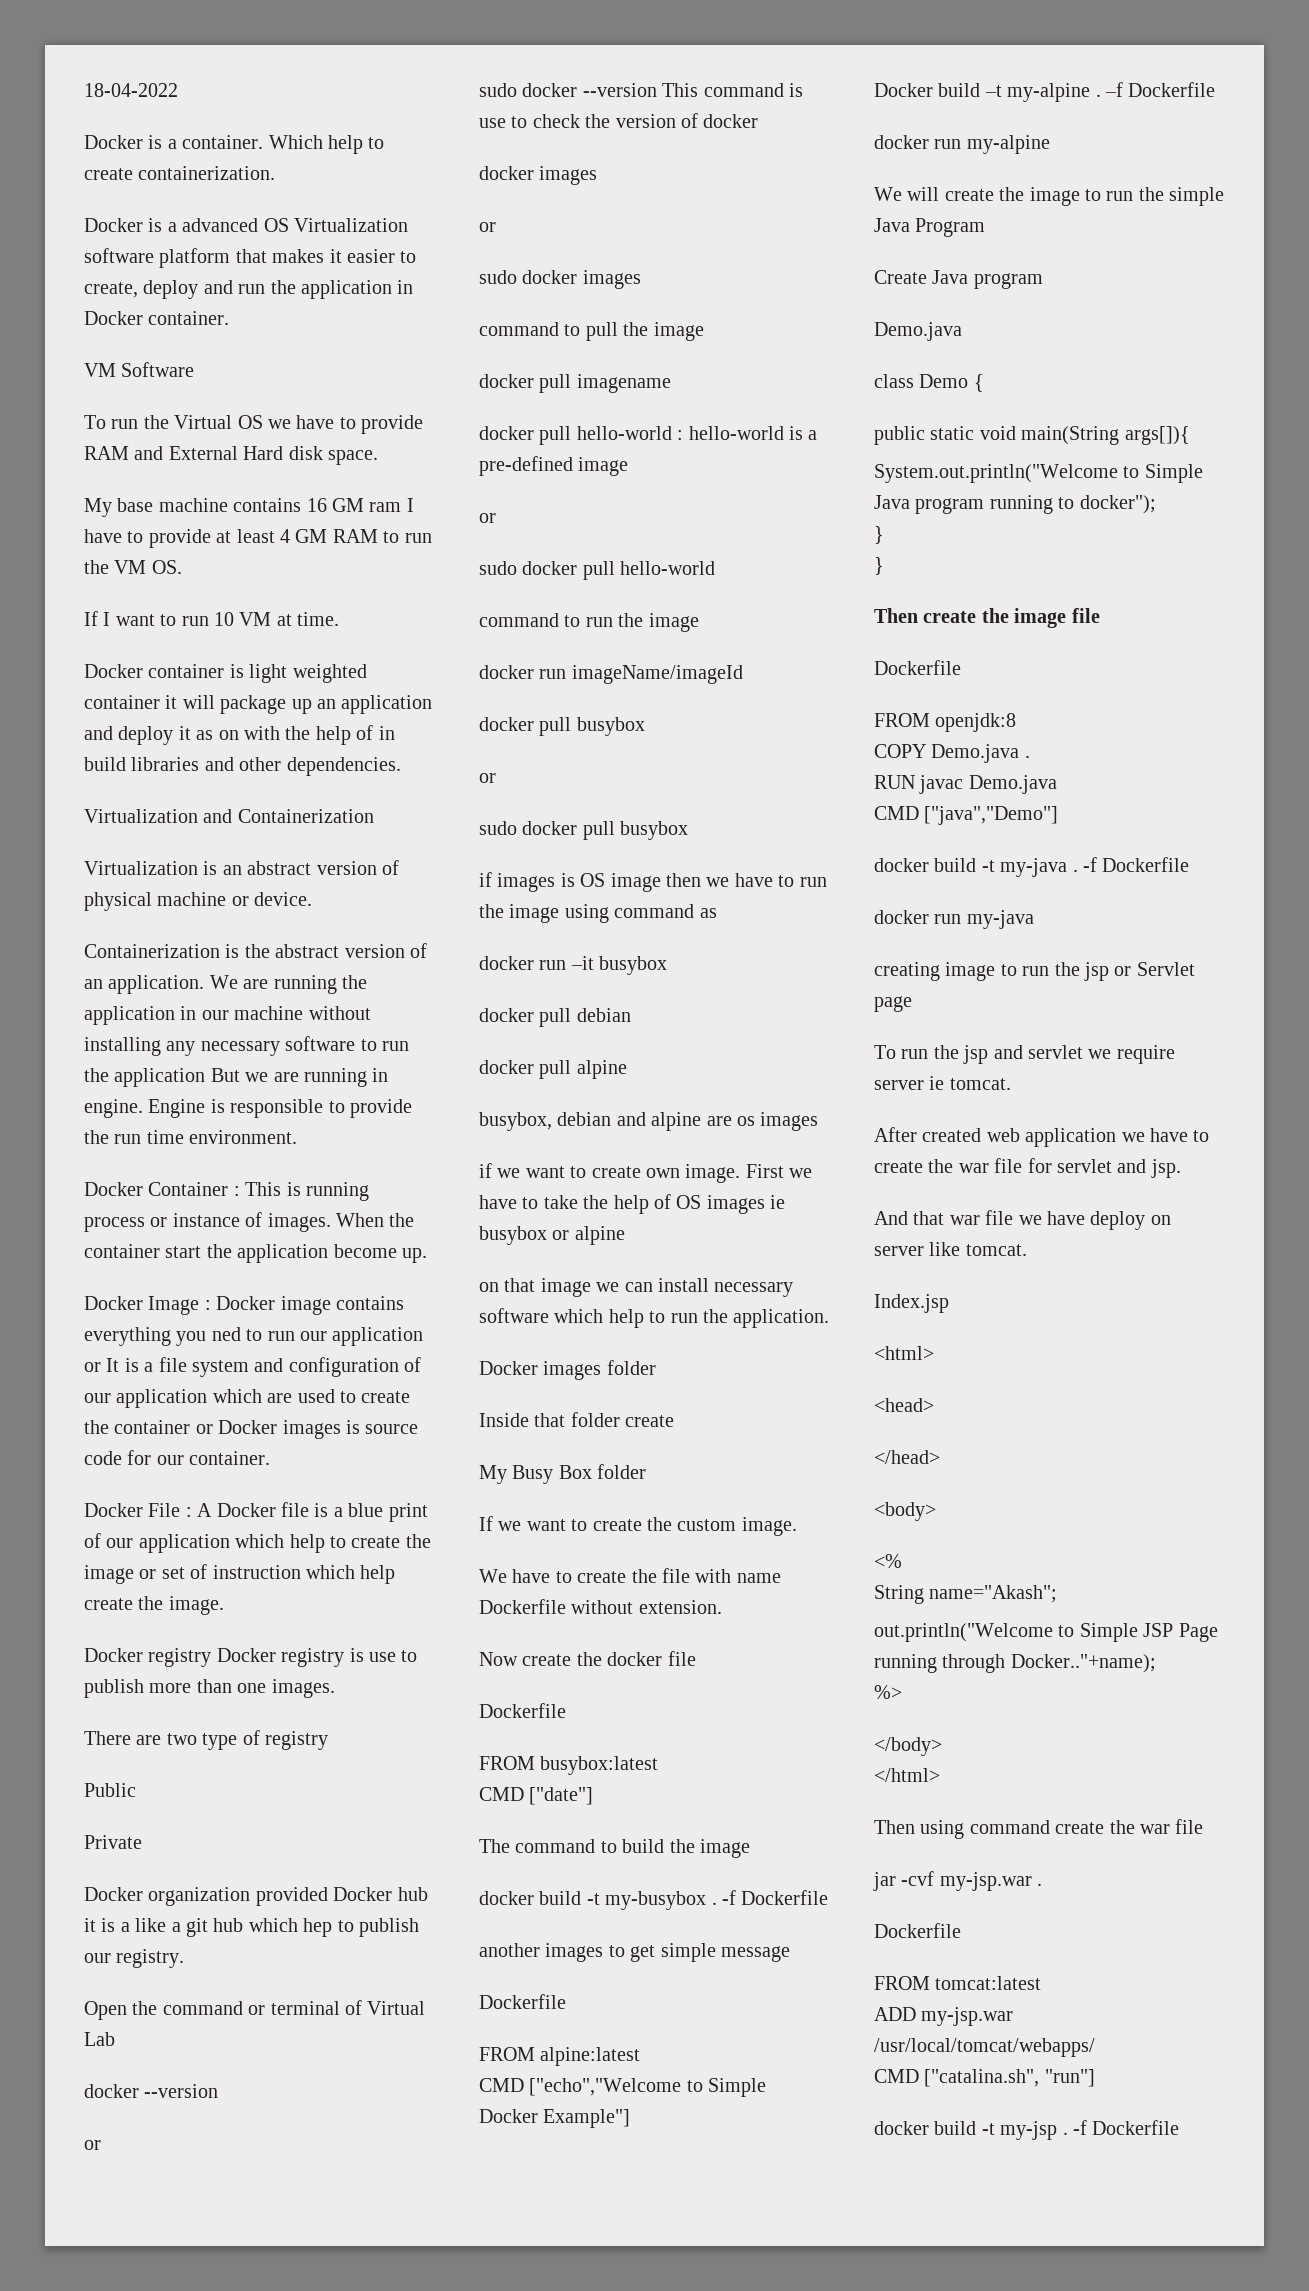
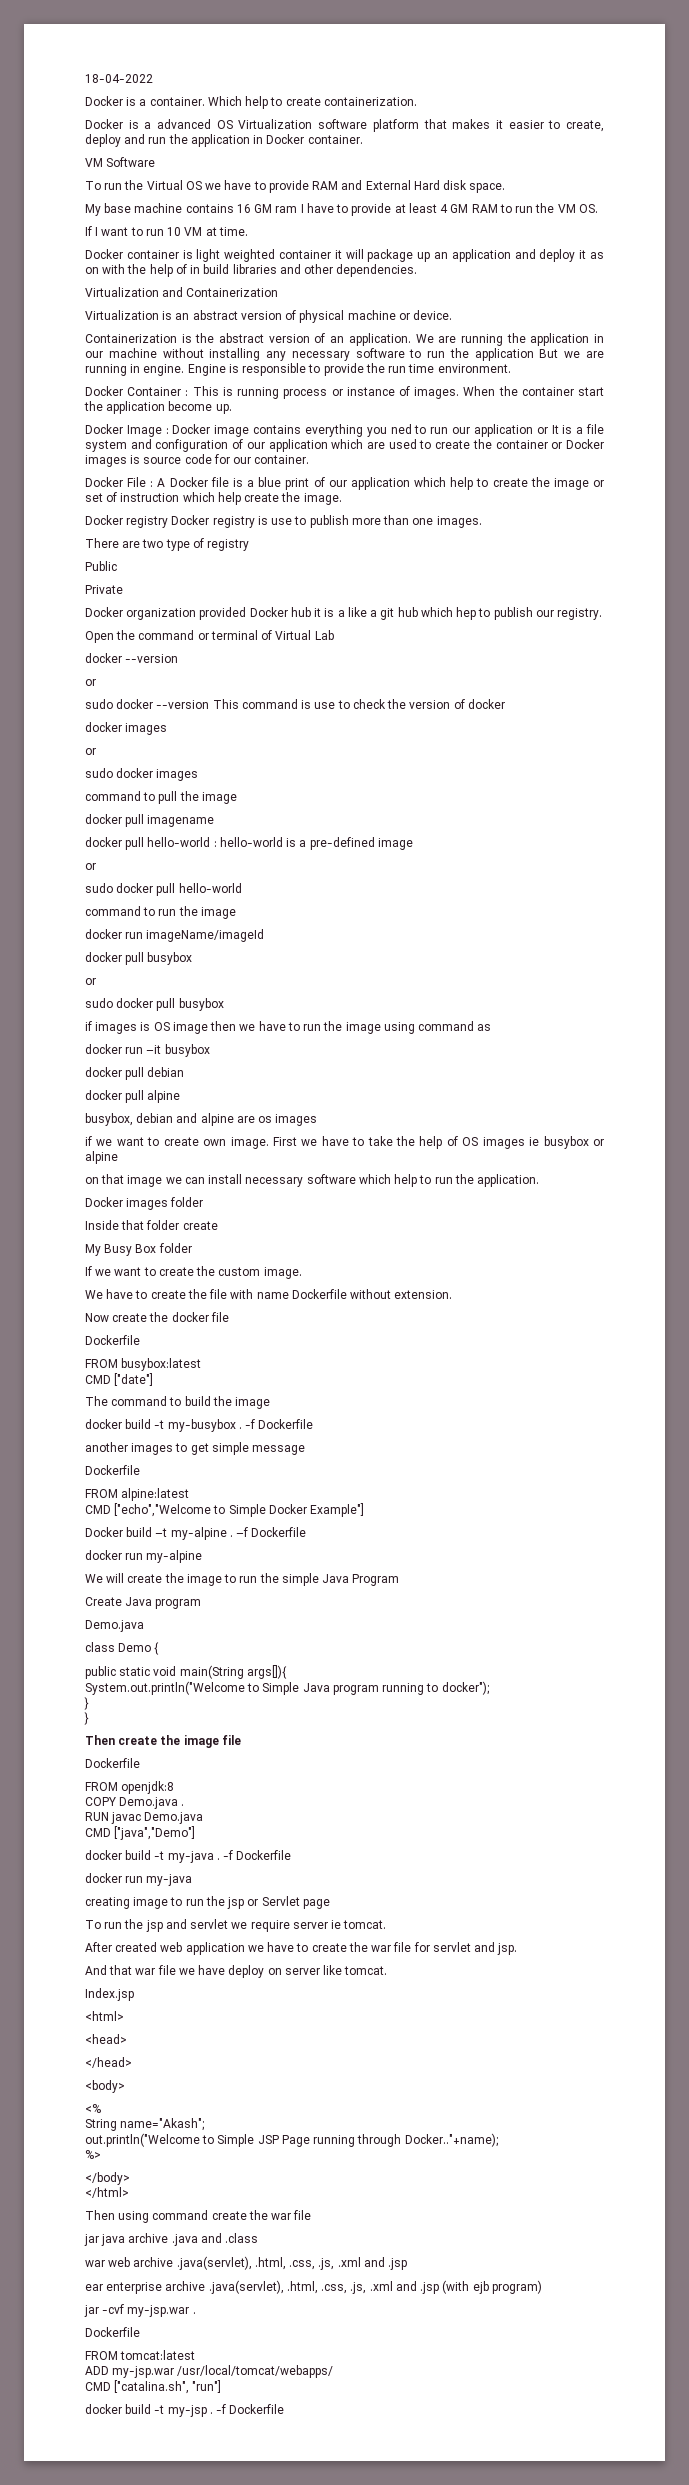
+ jar java archive .java and .class
+ war web archive .java(servlet), .html, .css, .js, .xml and .jsp
+ ear enterprise archive .java(servlet), .html, .css, .js, .xml and .jsp (with ejb program)

